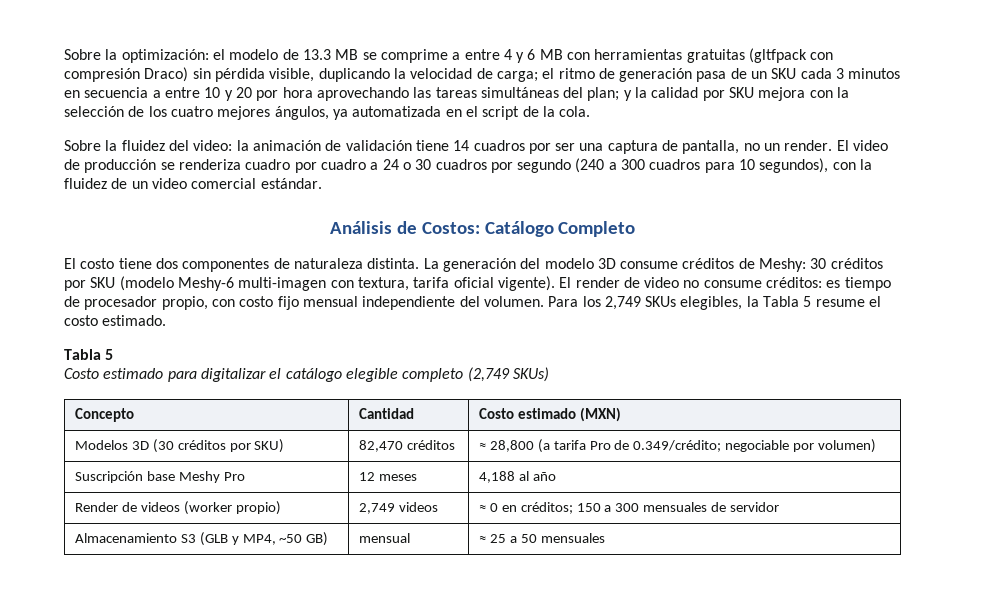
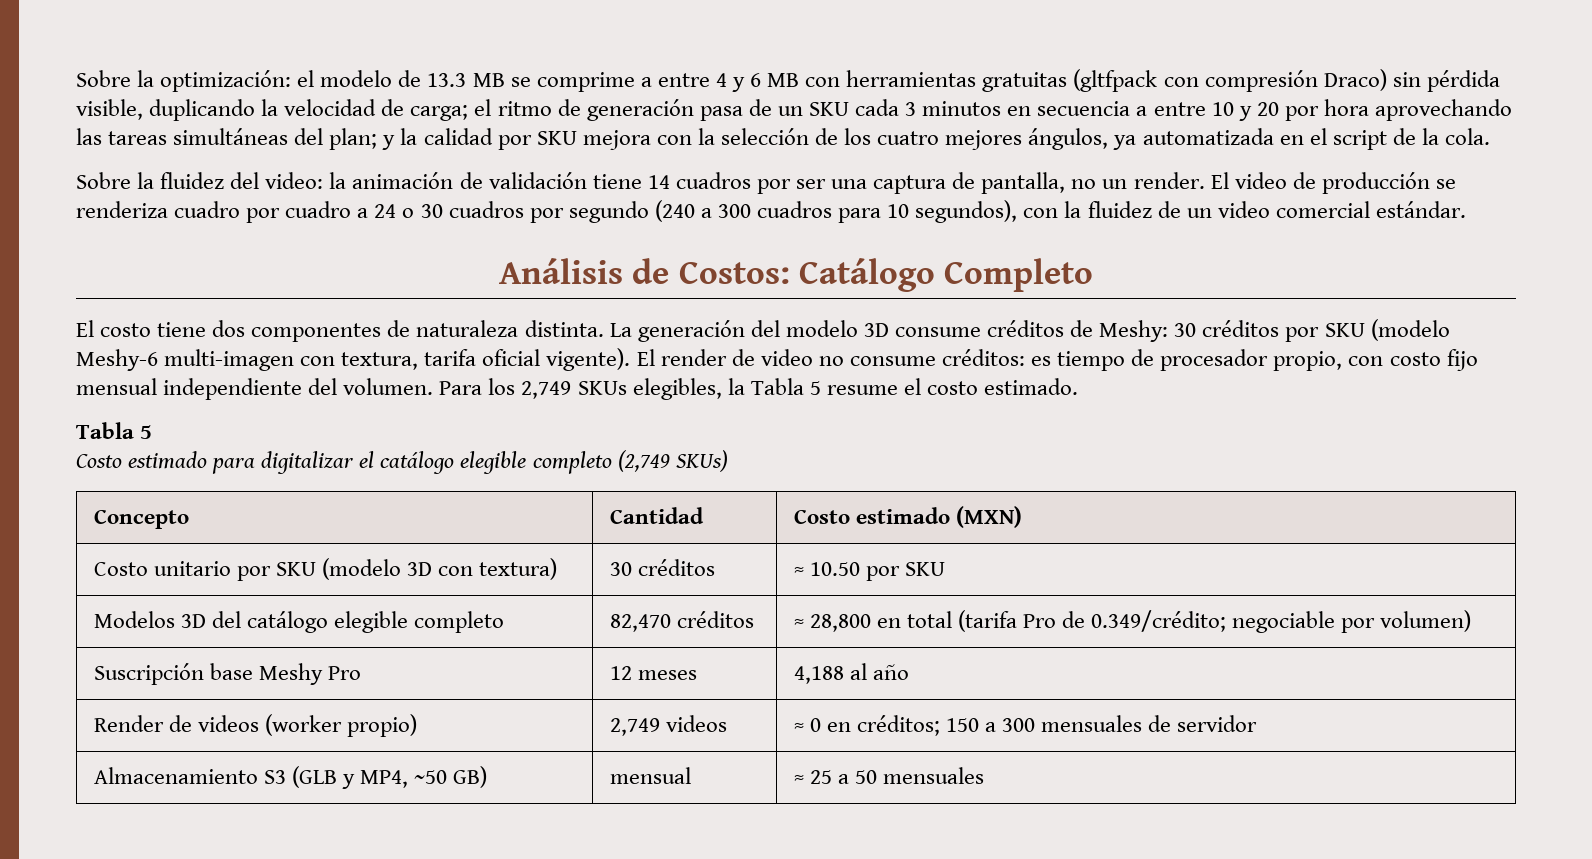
- Modelos 3D (30 créditos por SKU) | 82,470 créditos | ≈ 28,800 (a tarifa Pro de 0.349/crédito; negociable por volumen)
+ Costo unitario por SKU (modelo 3D con textura) | 30 créditos | ≈ 10.50 por SKU
+ Modelos 3D del catálogo elegible completo | 82,470 créditos | ≈ 28,800 en total (tarifa Pro de 0.349/crédito; negociable por volumen)

